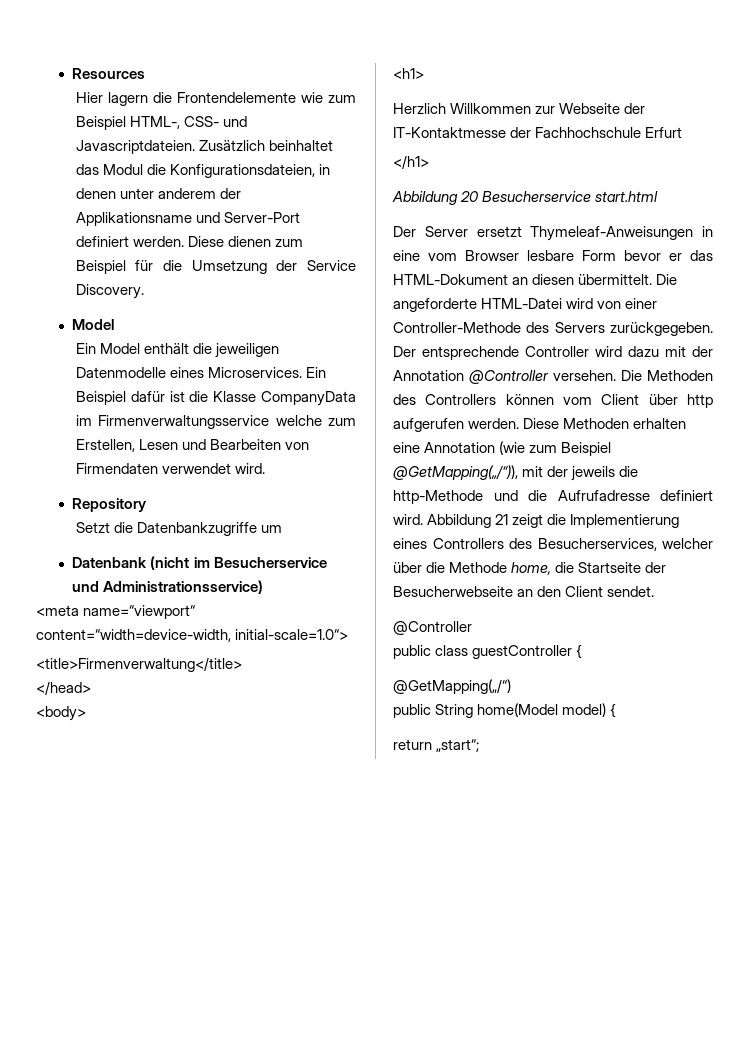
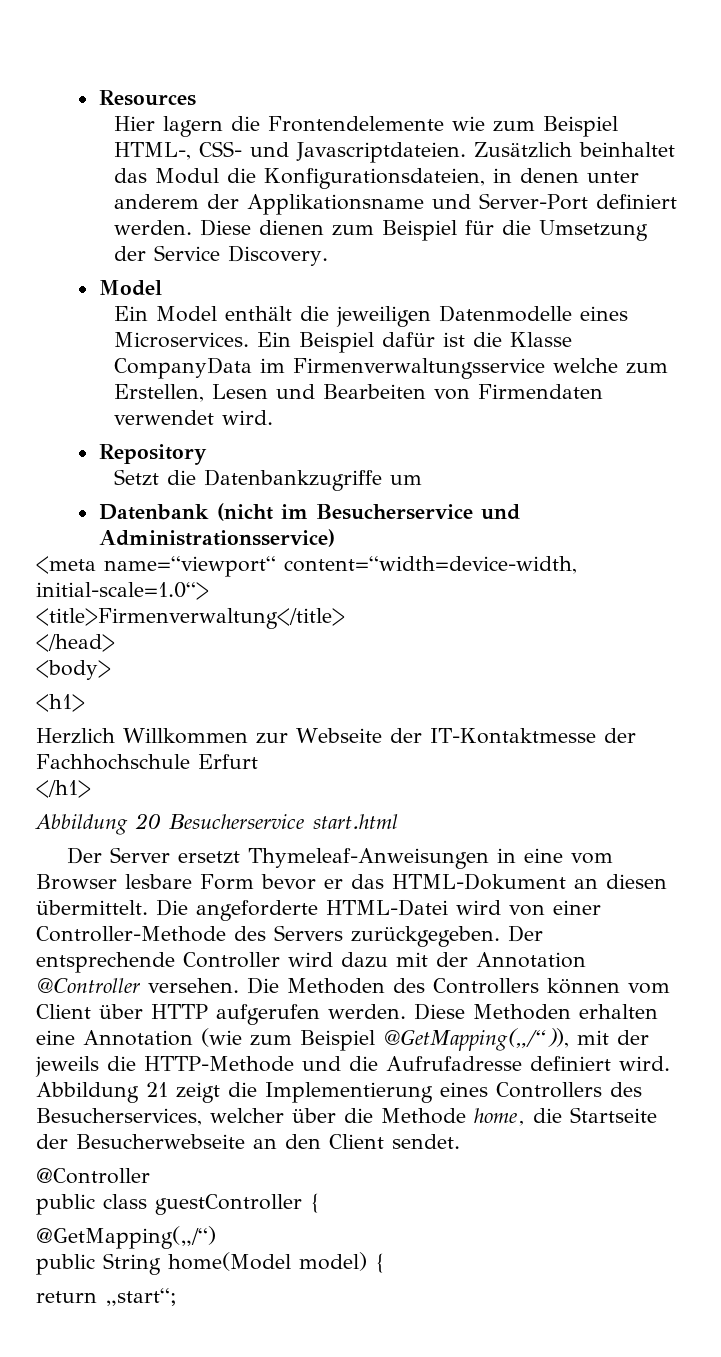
- Die Methoden des Controllers können vom Client über http aufgerufen werden.
+ Die Methoden des Controllers können vom Client über HTTP aufgerufen werden.
- Diese Methoden erhalten eine Annotation (wie zum Beispiel @GetMapping(„/“)), mit der jeweils die http-Methode und die Aufrufadresse definiert wird.
+ Diese Methoden erhalten eine Annotation (wie zum Beispiel @GetMapping(„/“)), mit der jeweils die HTTP-Methode und die Aufrufadresse definiert wird.

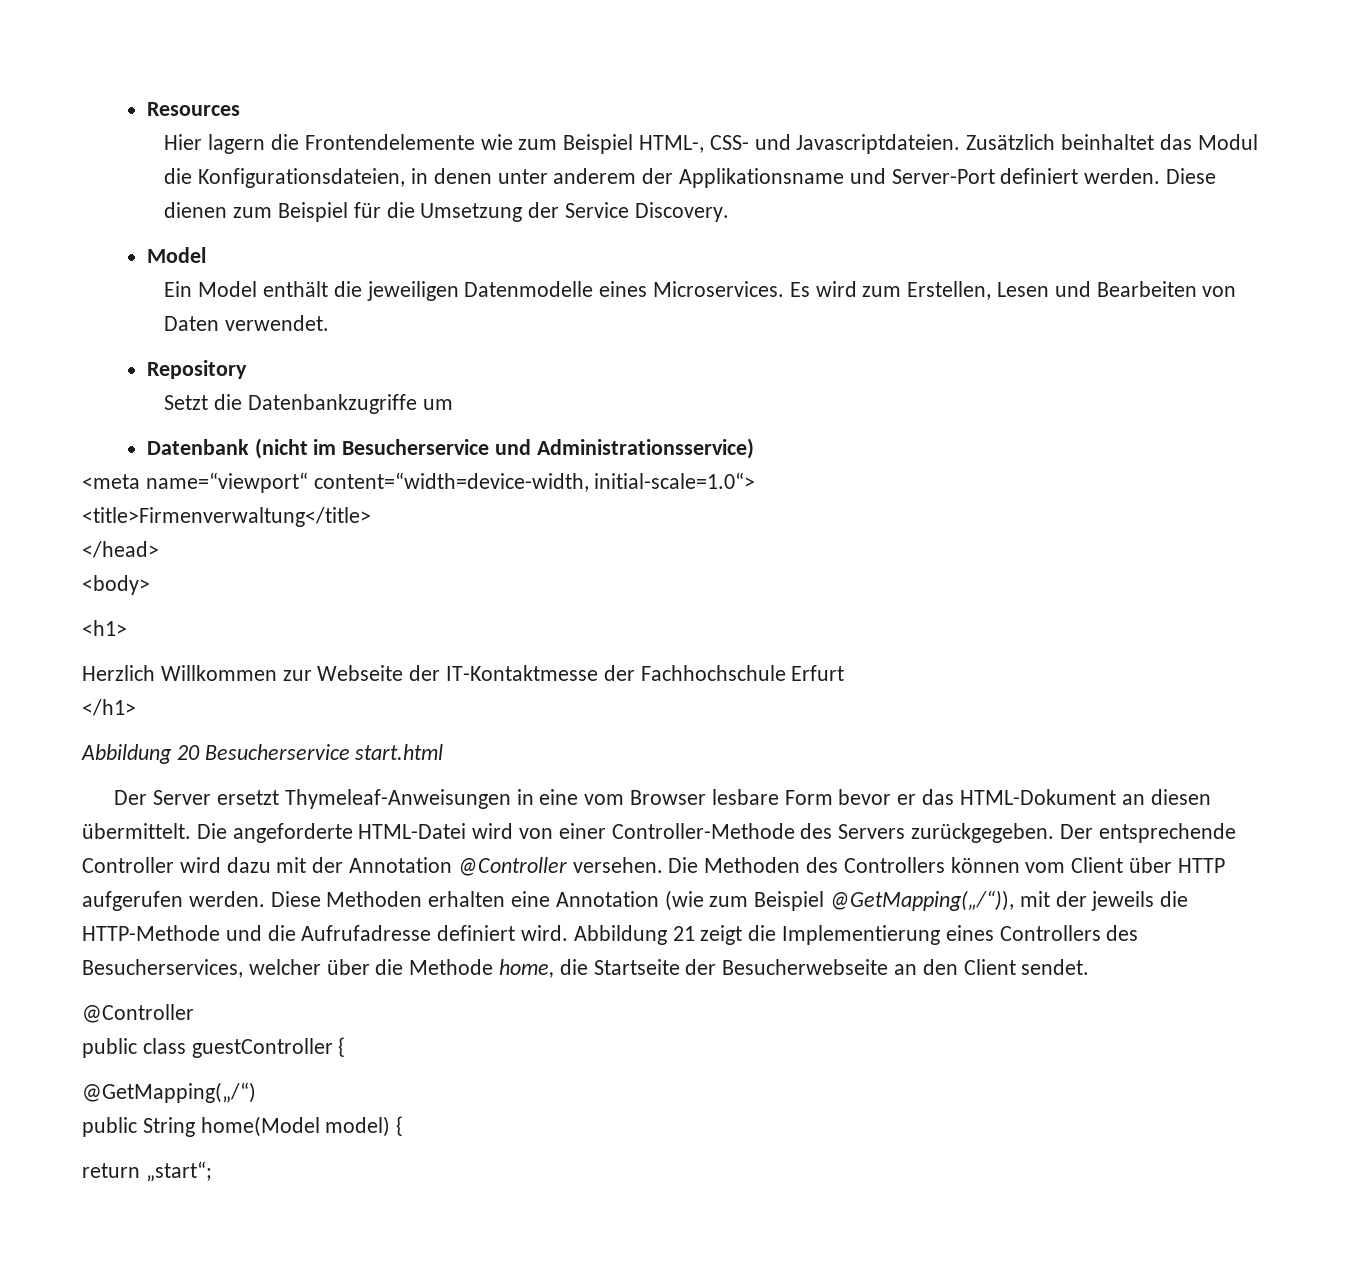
- Ein Beispiel dafür ist die Klasse CompanyData im Firmenverwaltungsservice welche zum Erstellen, Lesen und Bearbeiten von Firmendaten verwendet wird.
+ Es wird zum Erstellen, Lesen und Bearbeiten von Daten verwendet.

